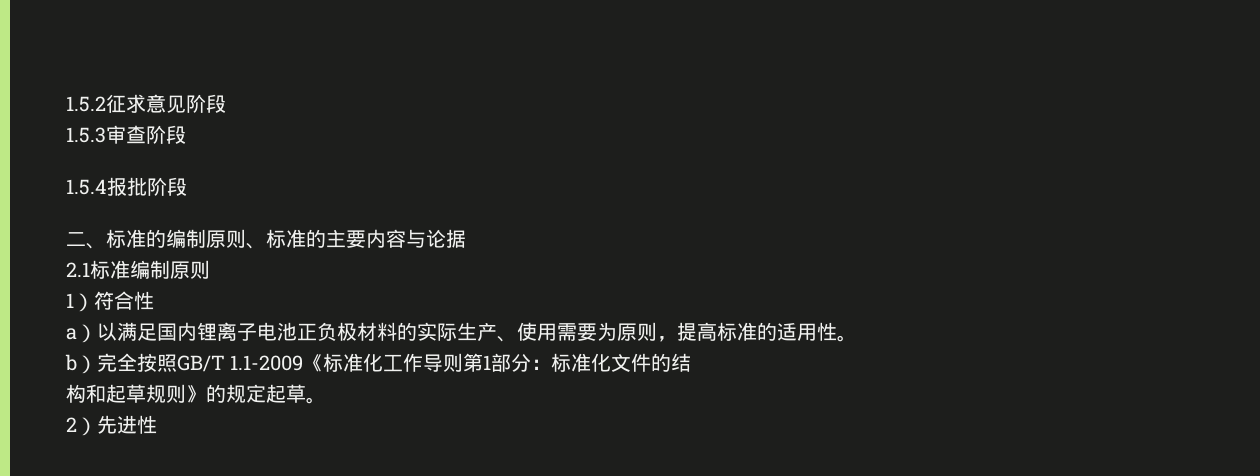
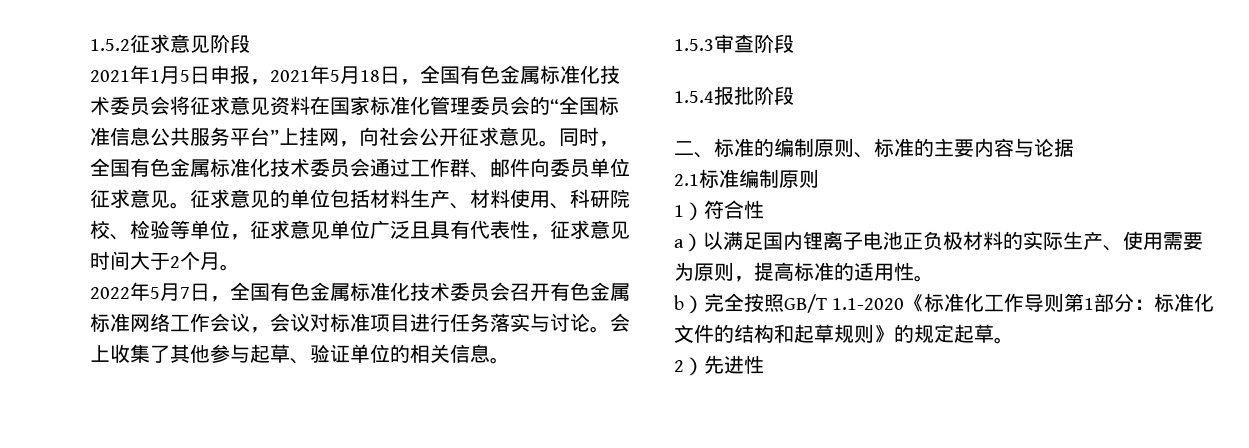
+ 2021年1月5日申报，2021年5月18日，全国有色金属标准化技术委员会将征求意见资料在国家标准化管理委员会的“全国标准信息公共服务平台”上挂网，向社会公开征求意见。同时，全国有色金属标准化技术委员会通过工作群、邮件向委员单位征求意见。征求意见的单位包括材料生产、材料使用、科研院校、检验等单位，征求意见单位广泛且具有代表性，征求意见时间大于2个月。
+ 2022年5月7日，全国有色金属标准化技术委员会召开有色金属标准网络工作会议，会议对标准项目进行任务落实与讨论。会上收集了其他参与起草、验证单位的相关信息。
- b）完全按照GB/T 1.1-2009《标准化工作导则第1部分：标准化文件的结
- 构和起草规则》的规定起草。
+ b）完全按照GB/T 1.1-2020《标准化工作导则第1部分：标准化文件的结构和起草规则》的规定起草。

